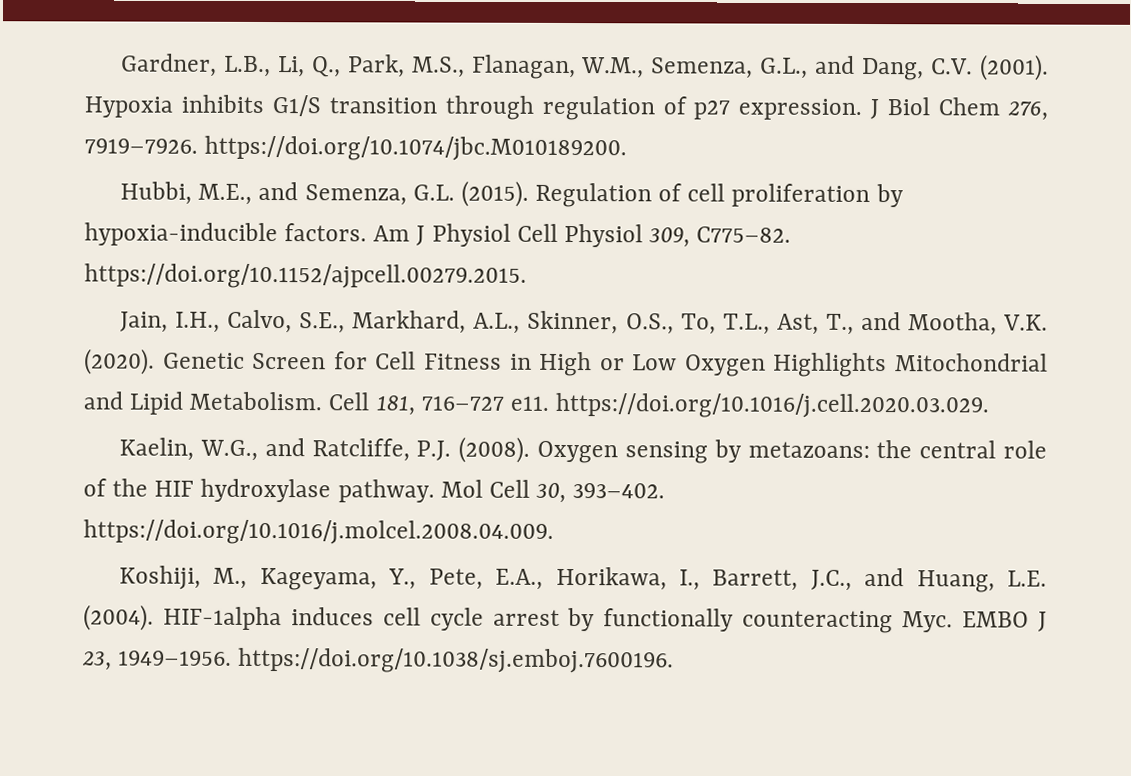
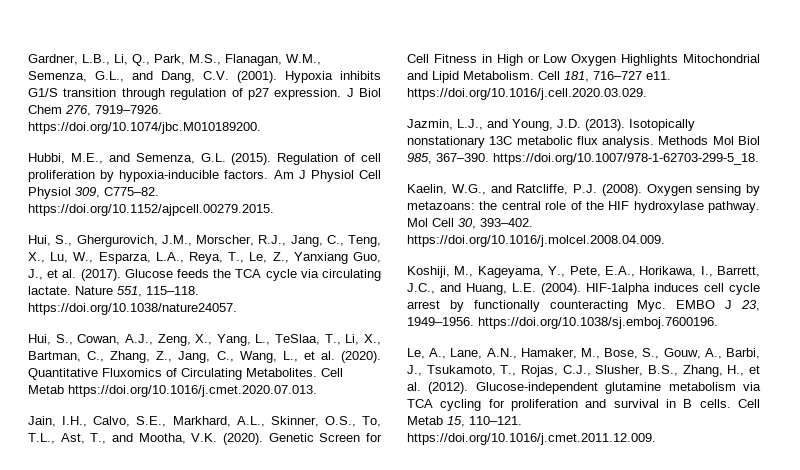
+ Hui, S., Ghergurovich, J.M., Morscher, R.J., Jang, C., Teng, X., Lu, W., Esparza, L.A., Reya, T., Le, Z., Yanxiang Guo, J., et al. (2017). Glucose feeds the TCA cycle via circulating lactate. Nature 551, 115–118. https://doi.org/10.1038/nature24057.
+ Hui, S., Cowan, A.J., Zeng, X., Yang, L., TeSlaa, T., Li, X., Bartman, C., Zhang, Z., Jang, C., Wang, L., et al. (2020). Quantitative Fluxomics of Circulating Metabolites. Cell Metab https://doi.org/10.1016/j.cmet.2020.07.013.
+ Jazmin, L.J., and Young, J.D. (2013). Isotopically nonstationary 13C metabolic flux analysis. Methods Mol Biol 985, 367–390. https://doi.org/10.1007/978-1-62703-299-5_18.
+ Le, A., Lane, A.N., Hamaker, M., Bose, S., Gouw, A., Barbi, J., Tsukamoto, T., Rojas, C.J., Slusher, B.S., Zhang, H., et al. (2012). Glucose-independent glutamine metabolism via TCA cycling for proliferation and survival in B cells. Cell Metab 15, 110–121. https://doi.org/10.1016/j.cmet.2011.12.009.

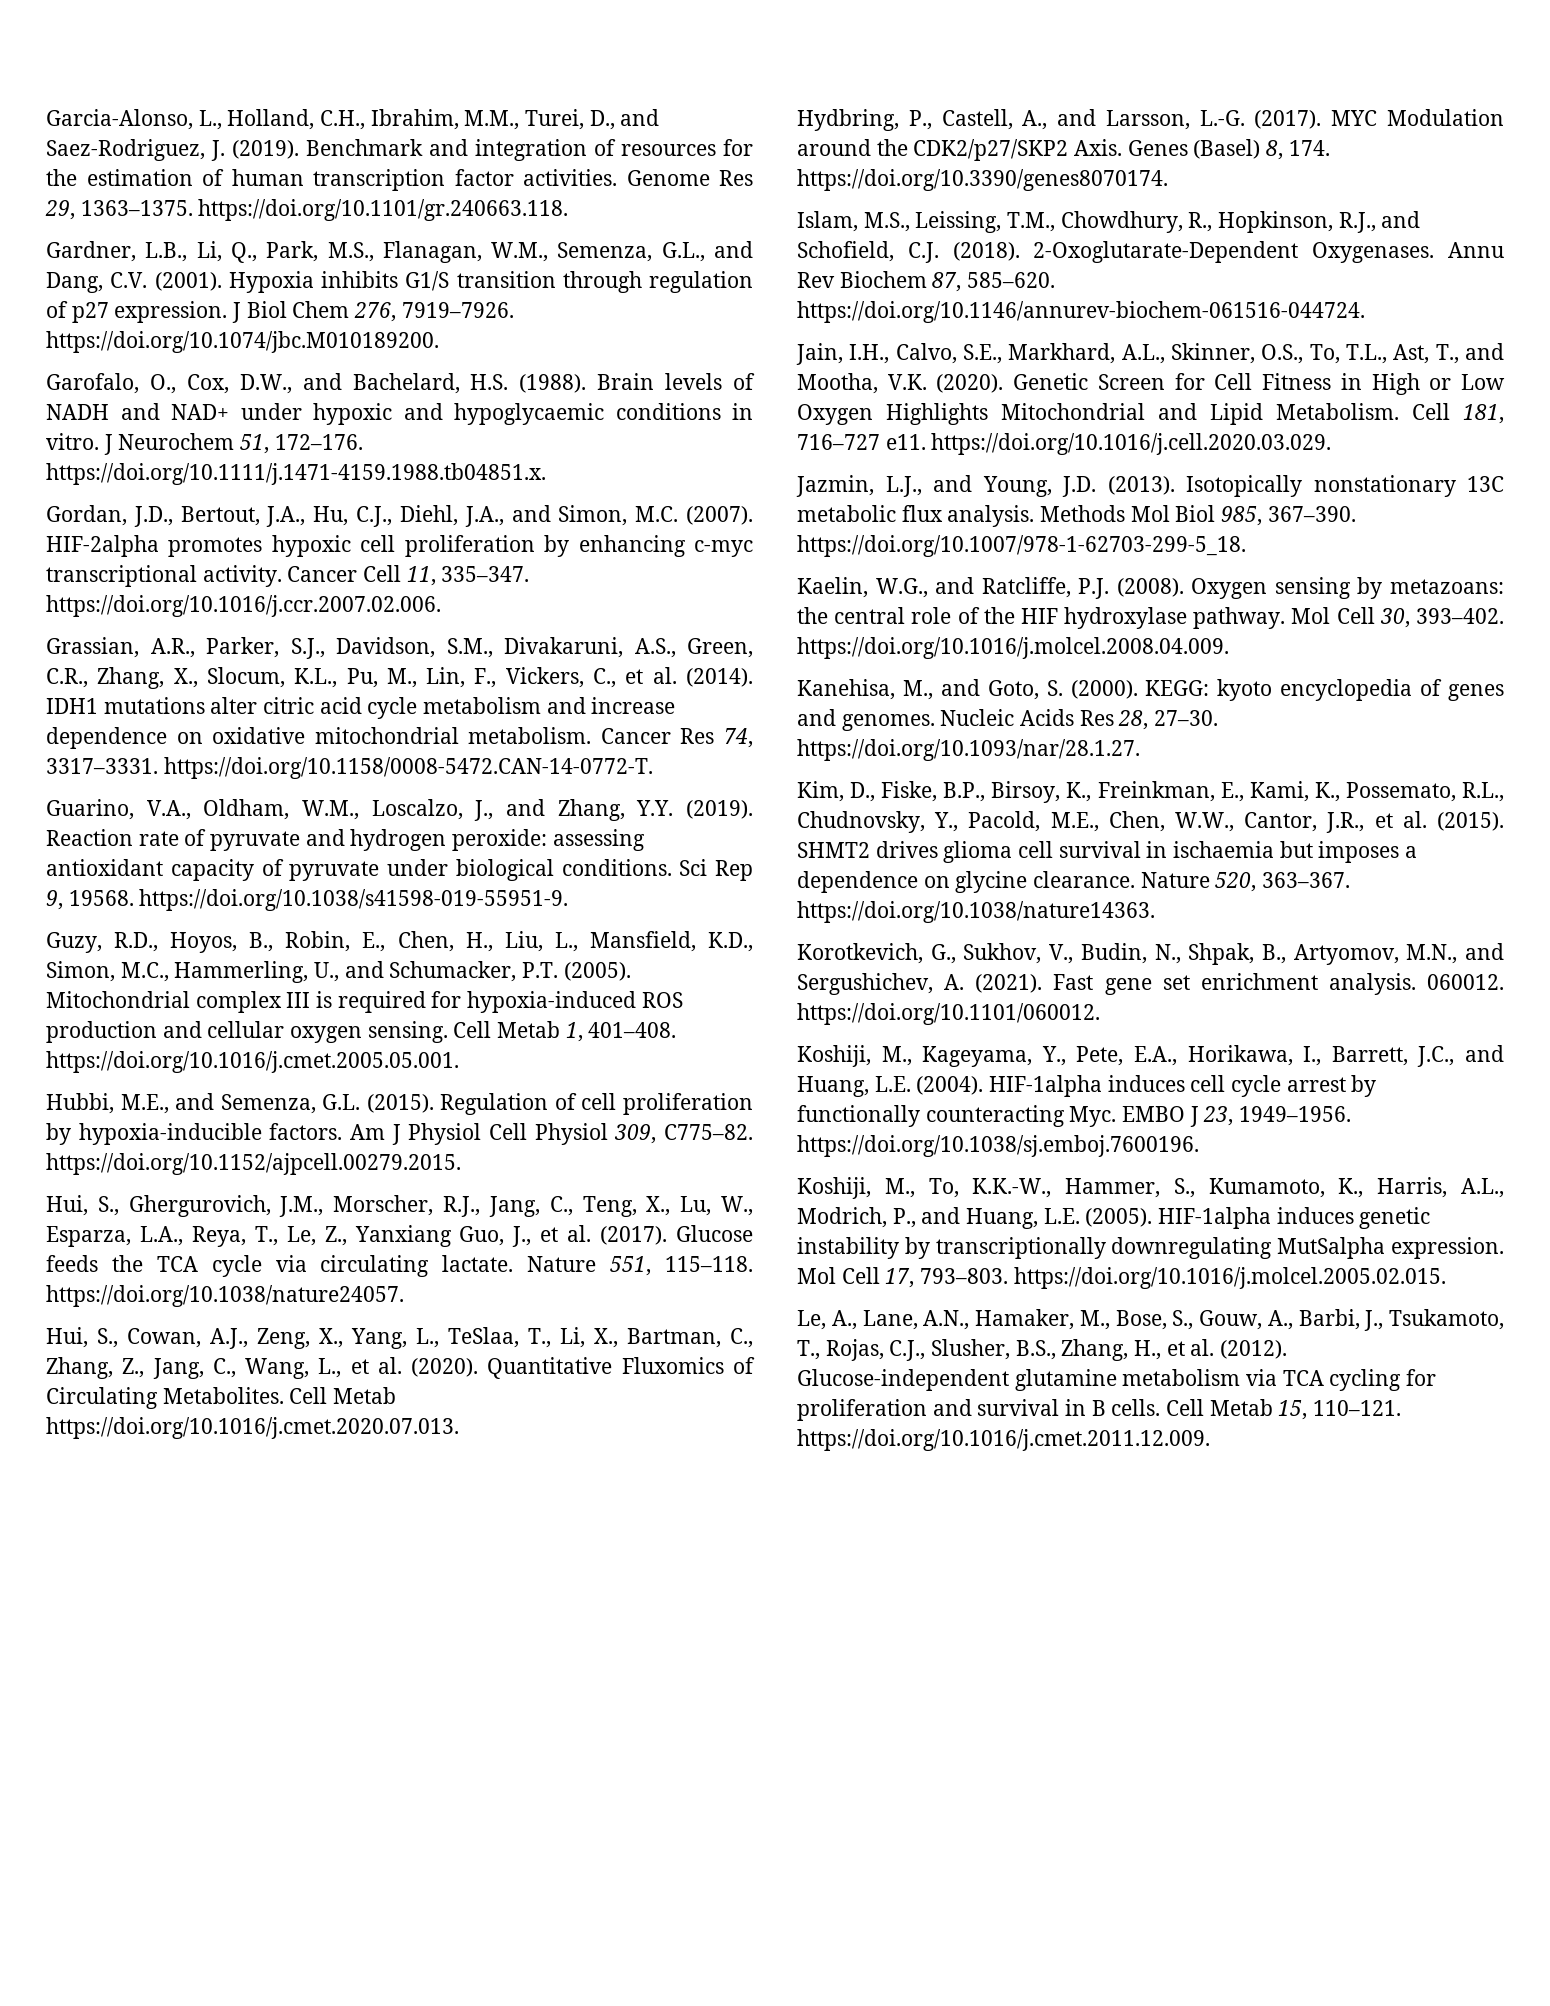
+ Garcia-Alonso, L., Holland, C.H., Ibrahim, M.M., Turei, D., and Saez-Rodriguez, J. (2019). Benchmark and integration of resources for the estimation of human transcription factor activities. Genome Res 29, 1363–1375. https://doi.org/10.1101/gr.240663.118.
+ Garofalo, O., Cox, D.W., and Bachelard, H.S. (1988). Brain levels of NADH and NAD+ under hypoxic and hypoglycaemic conditions in vitro. J Neurochem 51, 172–176. https://doi.org/10.1111/j.1471-4159.1988.tb04851.x.
+ Gordan, J.D., Bertout, J.A., Hu, C.J., Diehl, J.A., and Simon, M.C. (2007). HIF-2alpha promotes hypoxic cell proliferation by enhancing c-myc transcriptional activity. Cancer Cell 11, 335–347. https://doi.org/10.1016/j.ccr.2007.02.006.
+ Grassian, A.R., Parker, S.J., Davidson, S.M., Divakaruni, A.S., Green, C.R., Zhang, X., Slocum, K.L., Pu, M., Lin, F., Vickers, C., et al. (2014). IDH1 mutations alter citric acid cycle metabolism and increase dependence on oxidative mitochondrial metabolism. Cancer Res 74, 3317–3331. https://doi.org/10.1158/0008-5472.CAN-14-0772-T.
+ Guarino, V.A., Oldham, W.M., Loscalzo, J., and Zhang, Y.Y. (2019). Reaction rate of pyruvate and hydrogen peroxide: assessing antioxidant capacity of pyruvate under biological conditions. Sci Rep 9, 19568. https://doi.org/10.1038/s41598-019-55951-9.
+ Guzy, R.D., Hoyos, B., Robin, E., Chen, H., Liu, L., Mansfield, K.D., Simon, M.C., Hammerling, U., and Schumacker, P.T. (2005). Mitochondrial complex III is required for hypoxia-induced ROS production and cellular oxygen sensing. Cell Metab 1, 401–408. https://doi.org/10.1016/j.cmet.2005.05.001.
+ Hydbring, P., Castell, A., and Larsson, L.-G. (2017). MYC Modulation around the CDK2/p27/SKP2 Axis. Genes (Basel) 8, 174. https://doi.org/10.3390/genes8070174.
+ Islam, M.S., Leissing, T.M., Chowdhury, R., Hopkinson, R.J., and Schofield, C.J. (2018). 2-Oxoglutarate-Dependent Oxygenases. Annu Rev Biochem 87, 585–620. https://doi.org/10.1146/annurev-biochem-061516-044724.
+ Kanehisa, M., and Goto, S. (2000). KEGG: kyoto encyclopedia of genes and genomes. Nucleic Acids Res 28, 27–30. https://doi.org/10.1093/nar/28.1.27.
+ Kim, D., Fiske, B.P., Birsoy, K., Freinkman, E., Kami, K., Possemato, R.L., Chudnovsky, Y., Pacold, M.E., Chen, W.W., Cantor, J.R., et al. (2015). SHMT2 drives glioma cell survival in ischaemia but imposes a dependence on glycine clearance. Nature 520, 363–367. https://doi.org/10.1038/nature14363.
+ Korotkevich, G., Sukhov, V., Budin, N., Shpak, B., Artyomov, M.N., and Sergushichev, A. (2021). Fast gene set enrichment analysis. 060012. https://doi.org/10.1101/060012.
+ Koshiji, M., To, K.K.-W., Hammer, S., Kumamoto, K., Harris, A.L., Modrich, P., and Huang, L.E. (2005). HIF-1alpha induces genetic instability by transcriptionally downregulating MutSalpha expression. Mol Cell 17, 793–803. https://doi.org/10.1016/j.molcel.2005.02.015.

